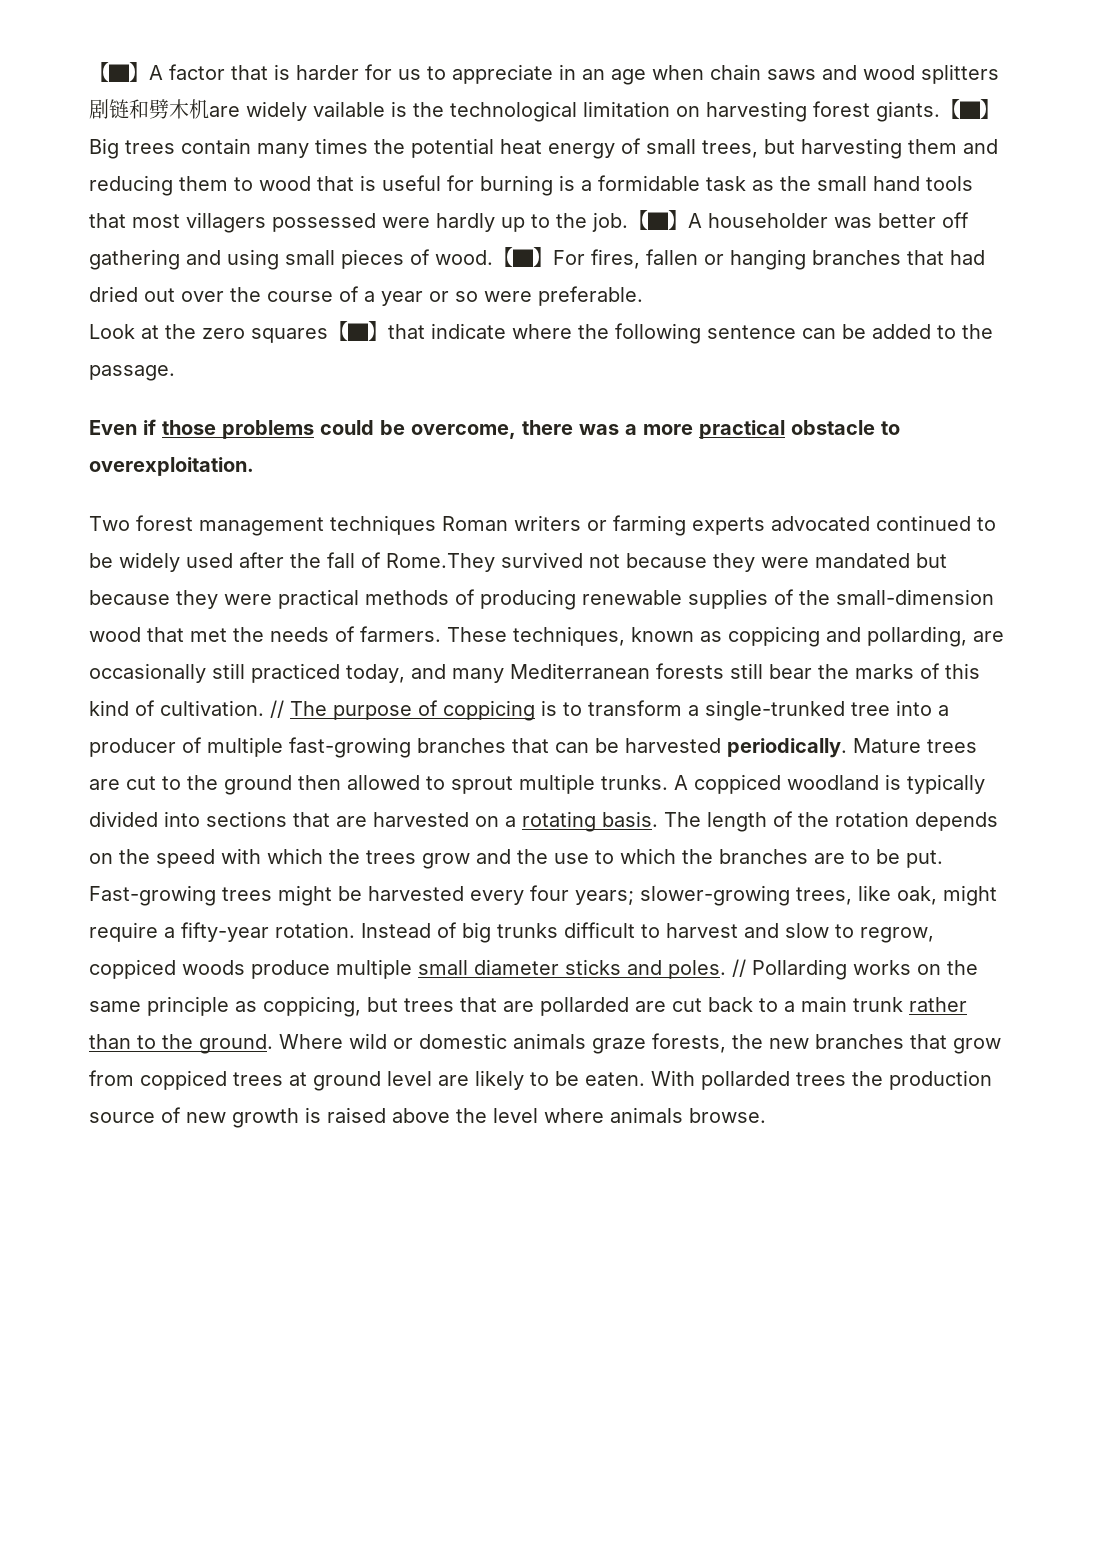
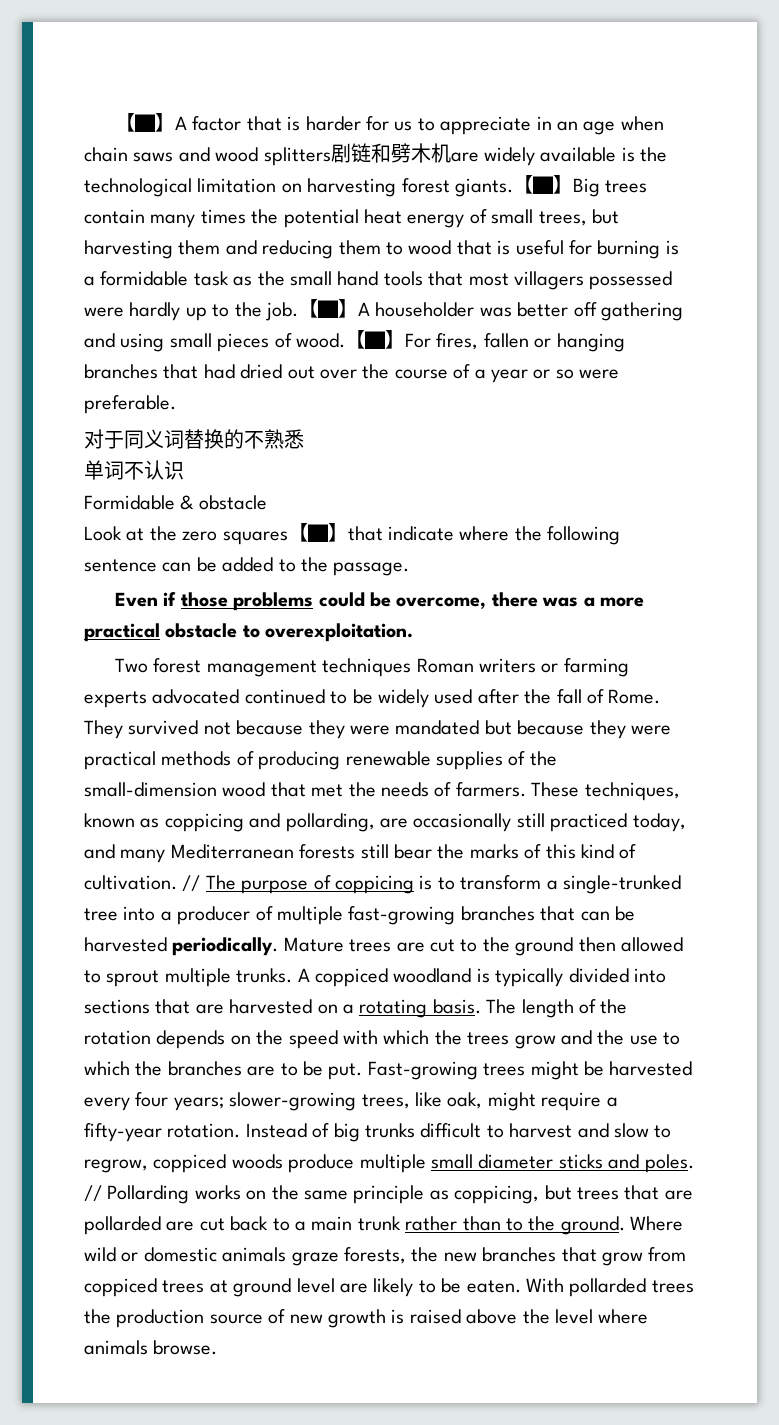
- 【▇】A factor that is harder for us to appreciate in an age when chain saws and wood splitters剧链和劈木机are widely vailable is the technological limitation on harvesting forest giants.
+ 【▇】A factor that is harder for us to appreciate in an age when chain saws and wood splitters剧链和劈木机are widely available is the technological limitation on harvesting forest giants.
+ 对于同义词替换的不熟悉
+ 单词不认识
+ Formidable & obstacle
- Two forest management techniques Roman writers or farming experts advocated continued to be widely used after the fall of Rome.They survived not because they were mandated but because they were practical methods of producing renewable supplies of the small-dimension wood that met the needs of farmers.
+ Two forest management techniques Roman writers or farming experts advocated continued to be widely used after the fall of Rome. They survived not because they were mandated but because they were practical methods of producing renewable supplies of the small-dimension wood that met the needs of farmers.

